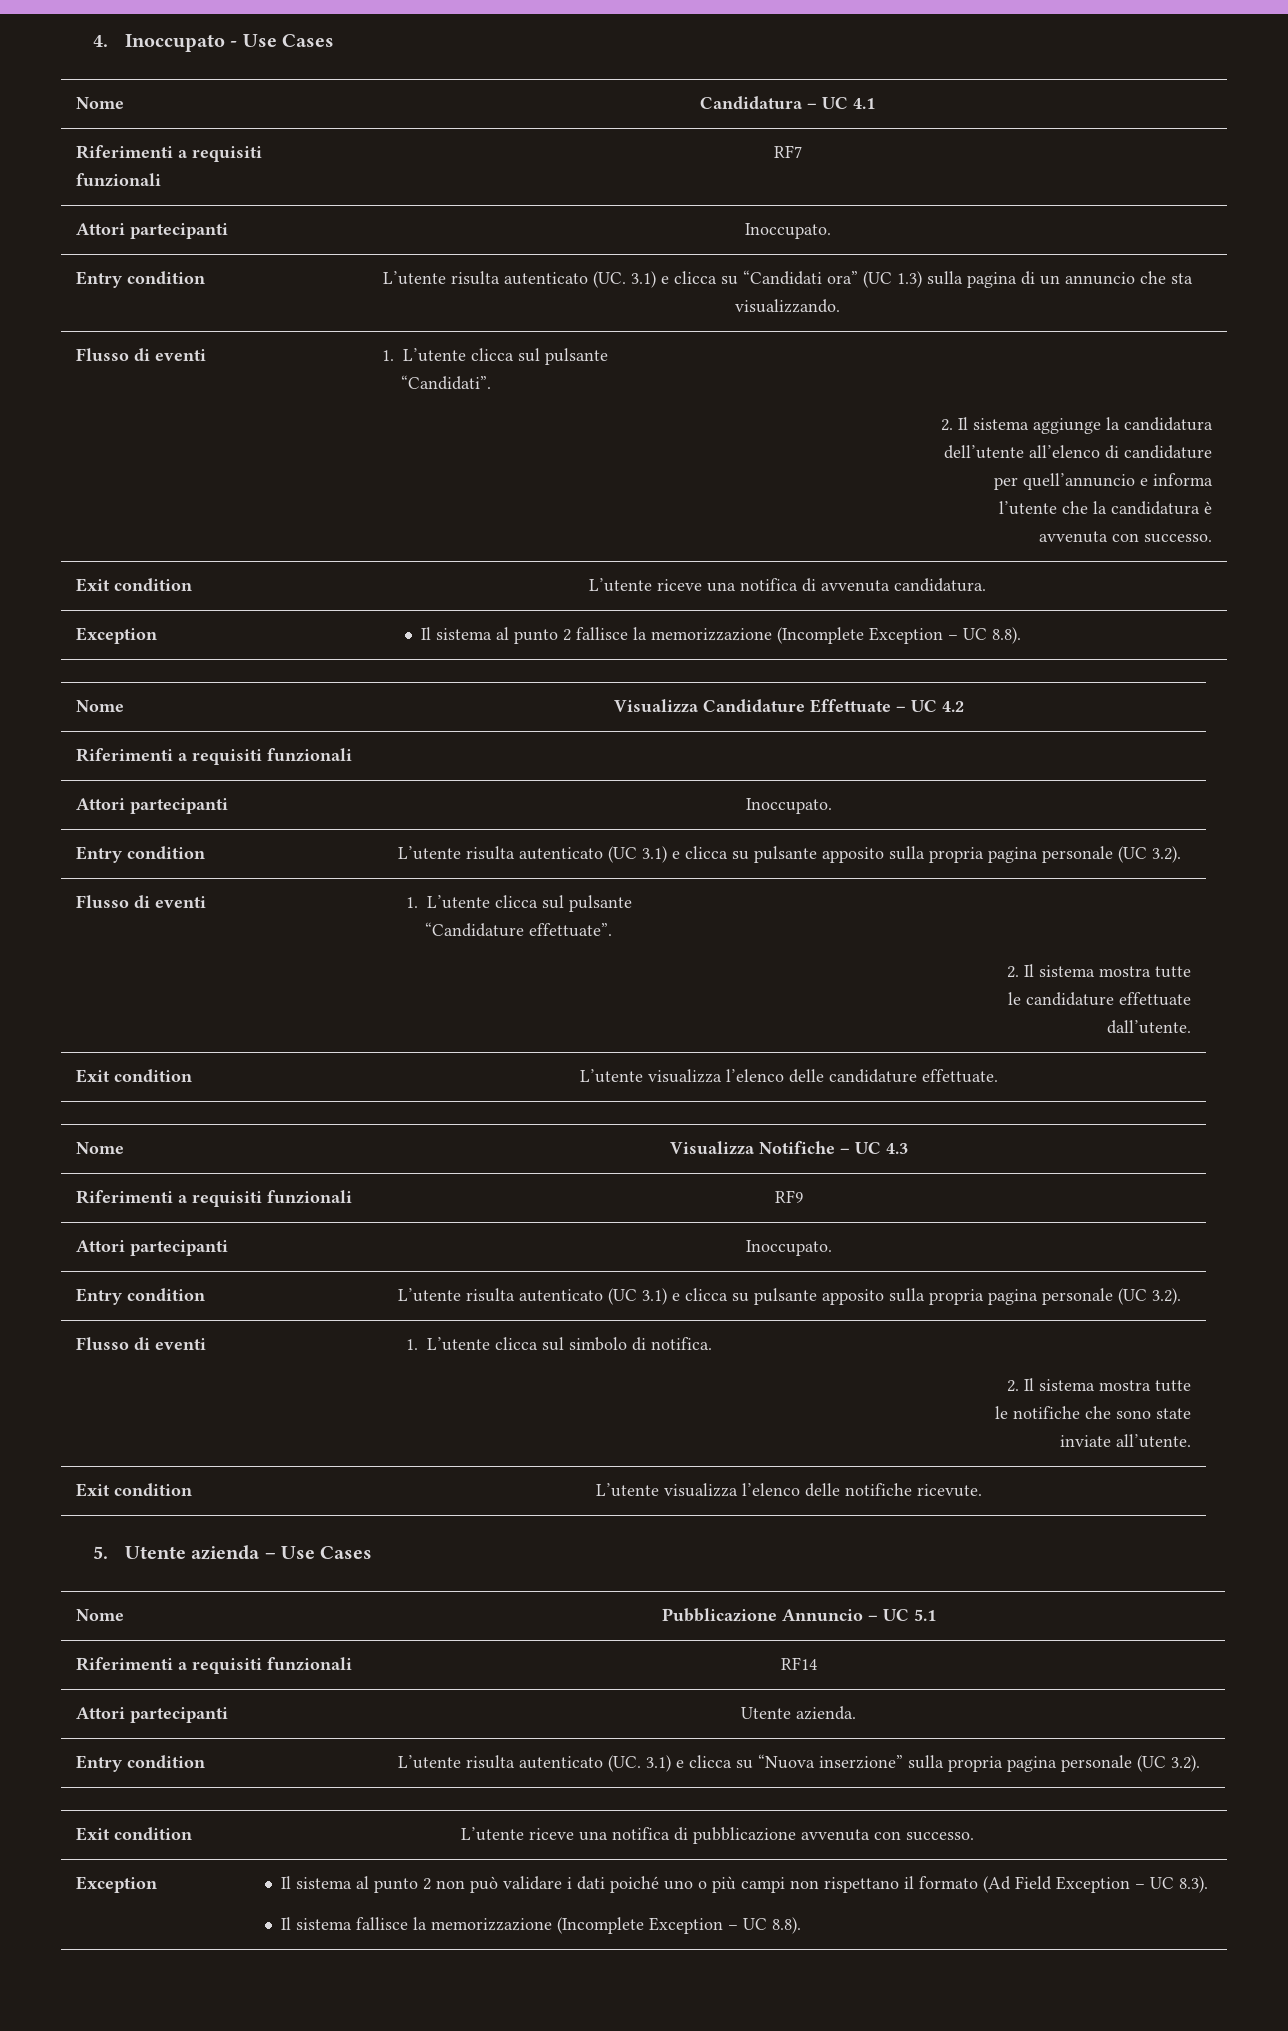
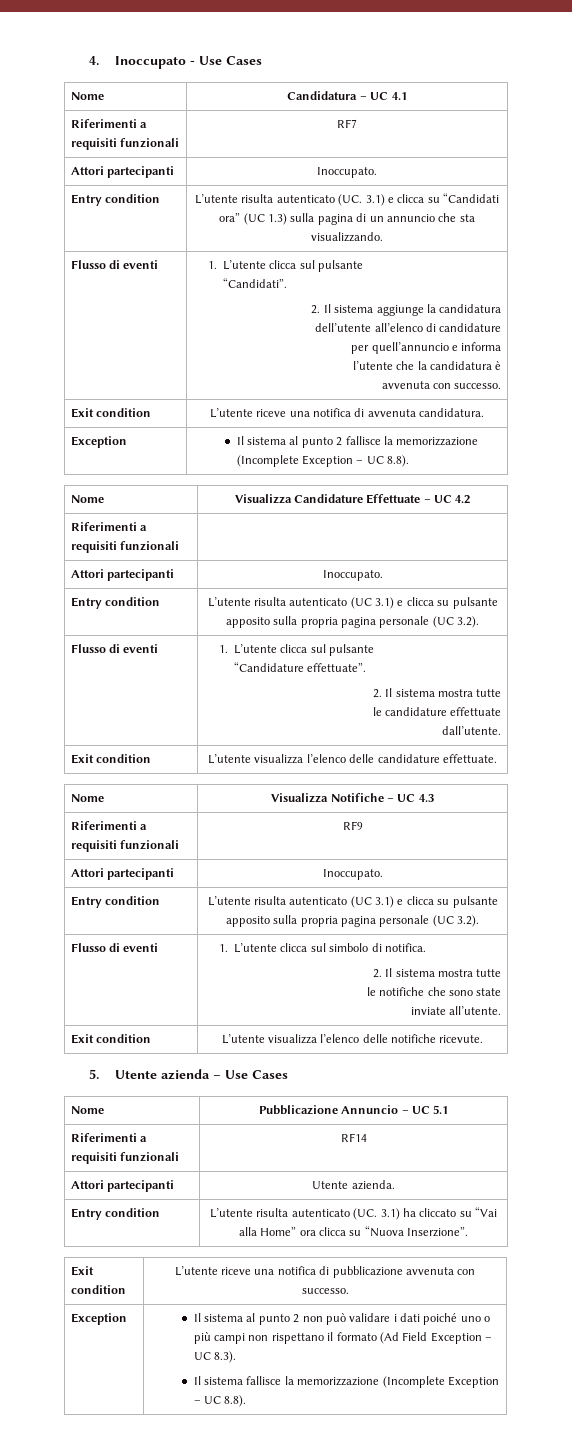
- Entry condition | L’utente risulta autenticato (UC. 3.1) e clicca su “Nuova inserzione” sulla propria pagina personale (UC 3.2).
+ Entry condition | L’utente risulta autenticato (UC. 3.1) ha cliccato su “Vai alla Home” ora clicca su “Nuova Inserzione”.

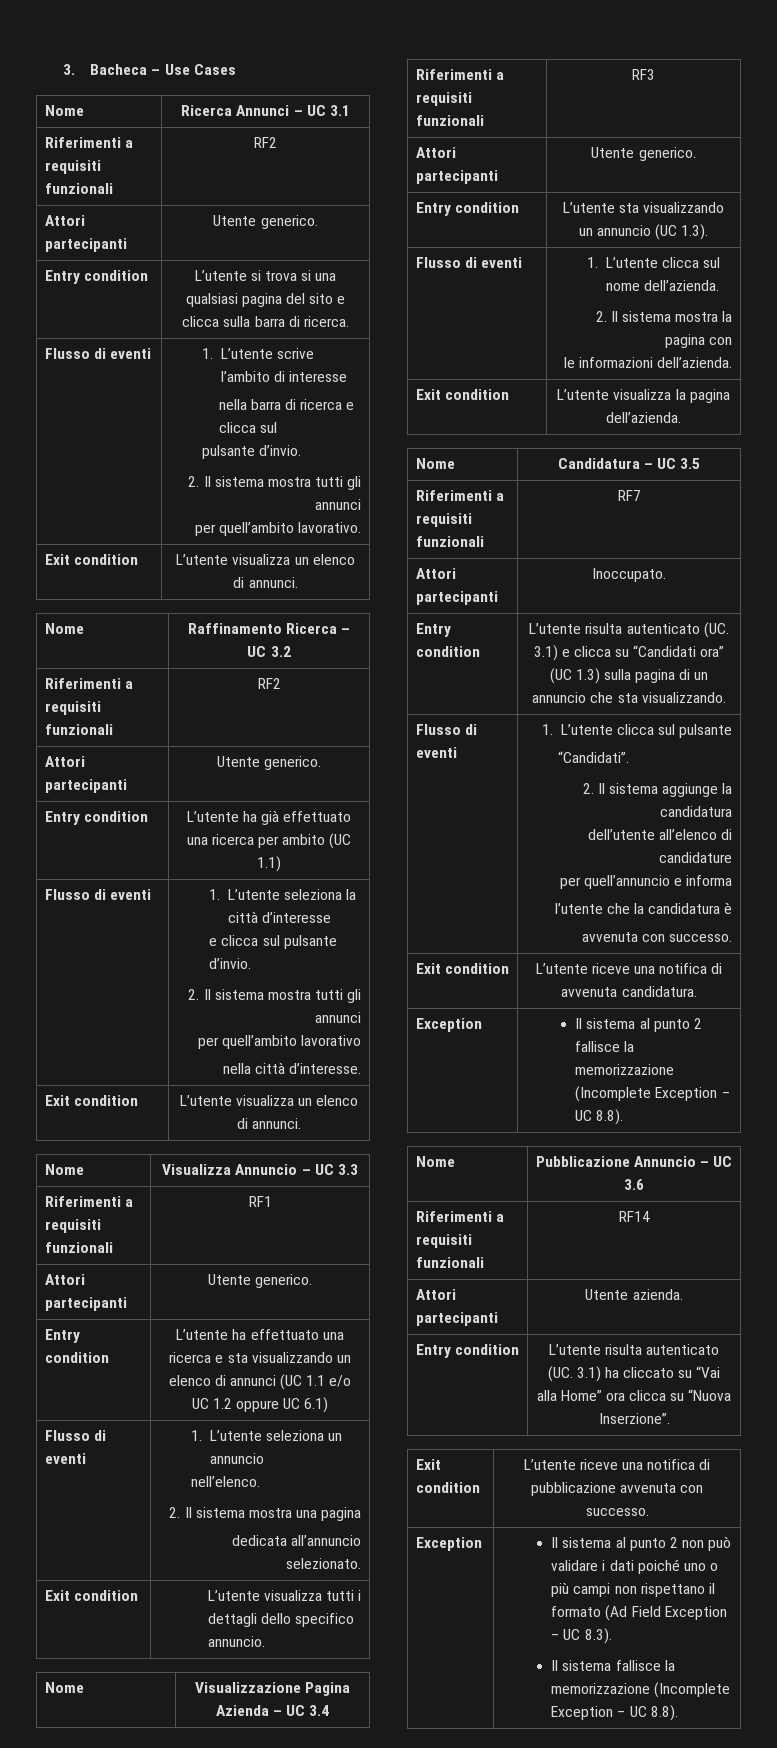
- 4. Inoccupato - Use Cases
+ 3. Bacheca – Use Cases
+ Nome | Ricerca Annunci – UC 3.1
+ Riferimenti a requisiti funzionali | RF2
+ Attori partecipanti | Utente generico.
+ Entry condition | L’utente si trova si una qualsiasi pagina del sito e clicca sulla barra di ricerca.
+ Flusso di eventi | 1. L’utente scrive l’ambito di interesse
+ nella barra di ricerca e clicca sul
+ pulsante d’invio.
+ 2. Il sistema mostra tutti gli annunci
+ per quell’ambito lavorativo.
+ Exit condition | L’utente visualizza un elenco di annunci.
+ Nome | Raffinamento Ricerca – UC 3.2
+ Riferimenti a requisiti funzionali | RF2
+ Attori partecipanti | Utente generico.
+ Entry condition | L’utente ha già effettuato una ricerca per ambito (UC 1.1)
+ Flusso di eventi | 1. L’utente seleziona la città d’interesse
+ e clicca sul pulsante d’invio.
+ 2. Il sistema mostra tutti gli annunci
+ per quell’ambito lavorativo
+ nella città d’interesse.
+ Exit condition | L’utente visualizza un elenco di annunci.
+ Nome | Visualizza Annuncio – UC 3.3
+ Riferimenti a requisiti funzionali | RF1
+ Attori partecipanti | Utente generico.
+ Entry condition | L’utente ha effettuato una ricerca e sta visualizzando un elenco di annunci (UC 1.1 e/o UC 1.2 oppure UC 6.1)
+ Flusso di eventi | 1. L’utente seleziona un annuncio
+ nell’elenco.
+ 2. Il sistema mostra una pagina
+ dedicata all’annuncio selezionato.
+ Exit condition | L’utente visualizza tutti i dettagli dello specifico annuncio.
+ Nome | Visualizzazione Pagina Azienda – UC 3.4
+ Riferimenti a requisiti funzionali | RF3
+ Attori partecipanti | Utente generico.
+ Entry condition | L’utente sta visualizzando un annuncio (UC 1.3).
+ Flusso di eventi | 1. L’utente clicca sul nome dell’azienda.
+ 2. Il sistema mostra la pagina con
+ le informazioni dell’azienda.
+ Exit condition | L’utente visualizza la pagina dell’azienda.
- Nome | Candidatura – UC 4.1
+ Nome | Candidatura – UC 3.5
- Nome | Visualizza Candidature Effettuate – UC 4.2
- Riferimenti a requisiti funzionali |
- Attori partecipanti | Inoccupato.
- Entry condition | L’utente risulta autenticato (UC 3.1) e clicca su pulsante apposito sulla propria pagina personale (UC 3.2).
- Flusso di eventi | 1. L’utente clicca sul pulsante
- “Candidature effettuate”.
- 2. Il sistema mostra tutte
- le candidature effettuate
- dall’utente.
- Exit condition | L’utente visualizza l’elenco delle candidature effettuate.
- Nome | Visualizza Notifiche – UC 4.3
- Riferimenti a requisiti funzionali | RF9
- Attori partecipanti | Inoccupato.
- Entry condition | L’utente risulta autenticato (UC 3.1) e clicca su pulsante apposito sulla propria pagina personale (UC 3.2).
- Flusso di eventi | 1. L’utente clicca sul simbolo di notifica.
- 2. Il sistema mostra tutte
- le notifiche che sono state
- inviate all’utente.
- Exit condition | L’utente visualizza l’elenco delle notifiche ricevute.
- 5. Utente azienda – Use Cases
- Nome | Pubblicazione Annuncio – UC 5.1
+ Nome | Pubblicazione Annuncio – UC 3.6

